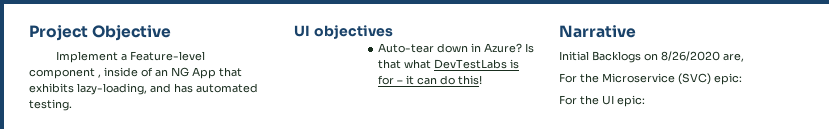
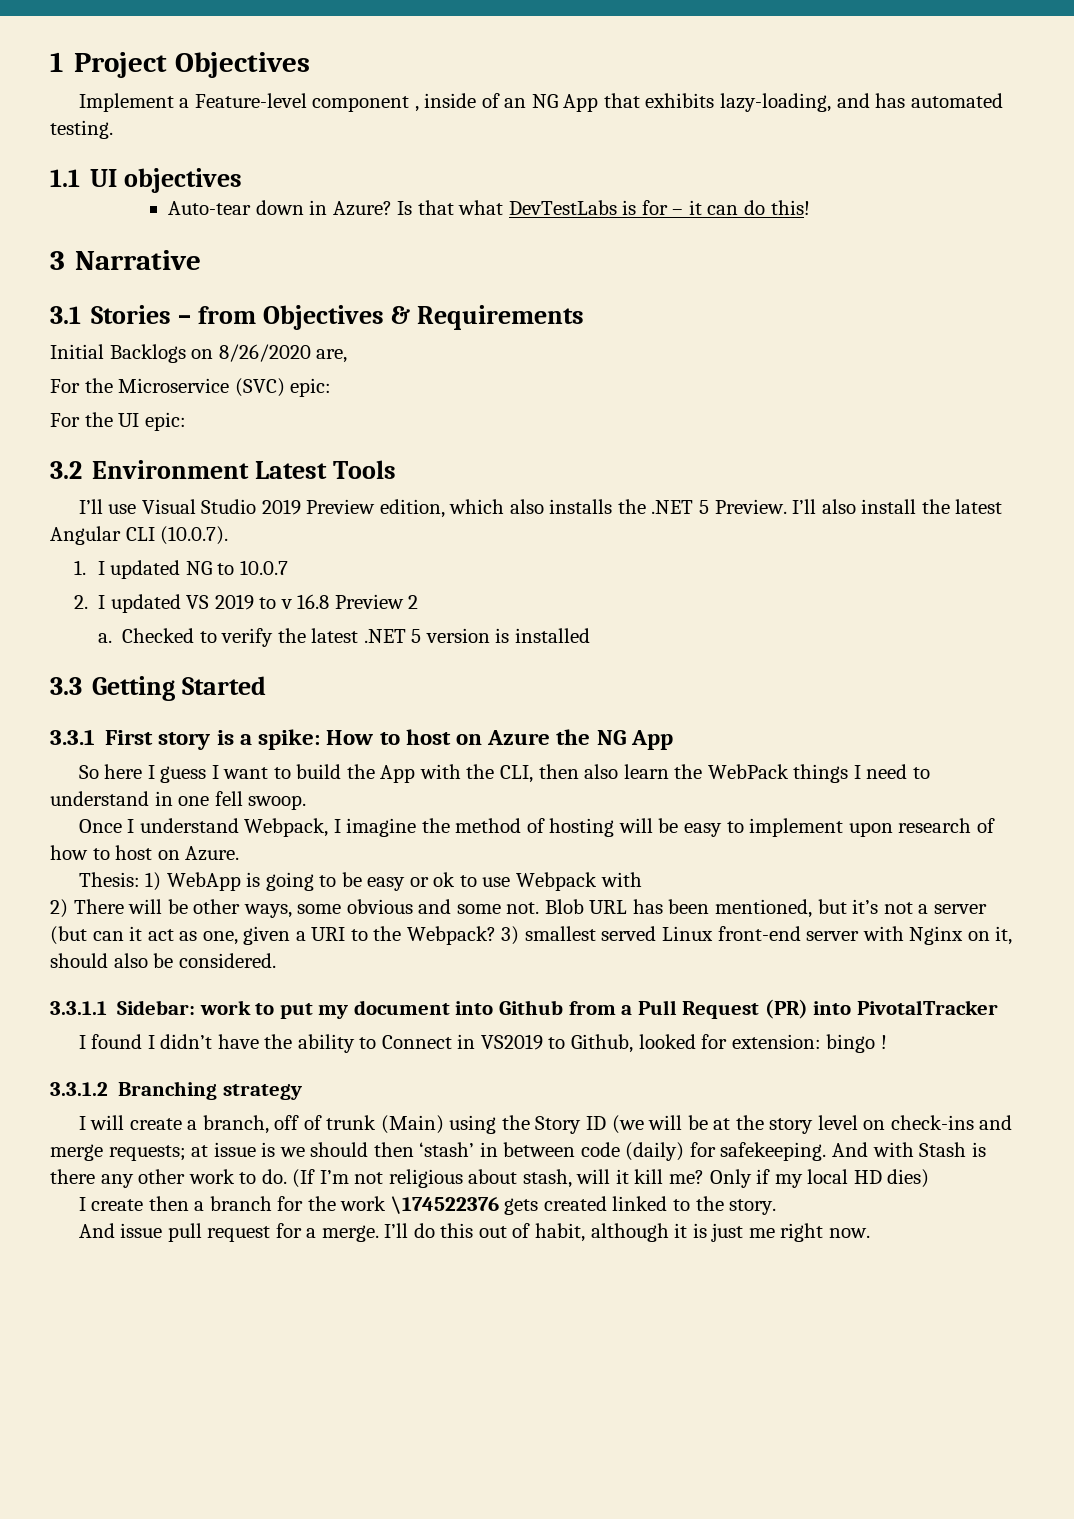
- Project Objective
+ 1 Project Objectives
- UI objectives
+ 1.1 UI objectives
- Narrative
+ 3 Narrative
+ 3.1 Stories – from Objectives & Requirements
+ 3.2 Environment Latest Tools
+ I’ll use Visual Studio 2019 Preview edition, which also installs the .NET 5 Preview. I’ll also install the latest Angular CLI (10.0.7).
+ 1. I updated NG to 10.0.7
+ 2. I updated VS 2019 to v 16.8 Preview 2
+ a. Checked to verify the latest .NET 5 version is installed
+ 3.3 Getting Started
+ 3.3.1 First story is a spike: How to host on Azure the NG App
+ So here I guess I want to build the App with the CLI, then also learn the WebPack things I need to understand in one fell swoop.
+ Once I understand Webpack, I imagine the method of hosting will be easy to implement upon research of how to host on Azure.
+ Thesis: 1) WebApp is going to be easy or ok to use Webpack with
+ 2) There will be other ways, some obvious and some not. Blob URL has been mentioned, but it’s not a server (but can it act as one, given a URI to the Webpack? 3) smallest served Linux front-end server with Nginx on it, should also be considered.
+ 3.3.1.1 Sidebar: work to put my document into Github from a Pull Request (PR) into PivotalTracker
+ I found I didn’t have the ability to Connect in VS2019 to Github, looked for extension: bingo !
+ 3.3.1.2 Branching strategy
+ I will create a branch, off of trunk (Main) using the Story ID (we will be at the story level on check-ins and merge requests; at issue is we should then ‘stash’ in between code (daily) for safekeeping. And with Stash is there any other work to do. (If I’m not religious about stash, will it kill me? Only if my local HD dies)
+ I create then a branch for the work \174522376 gets created linked to the story.
+ And issue pull request for a merge. I’ll do this out of habit, although it is just me right now.

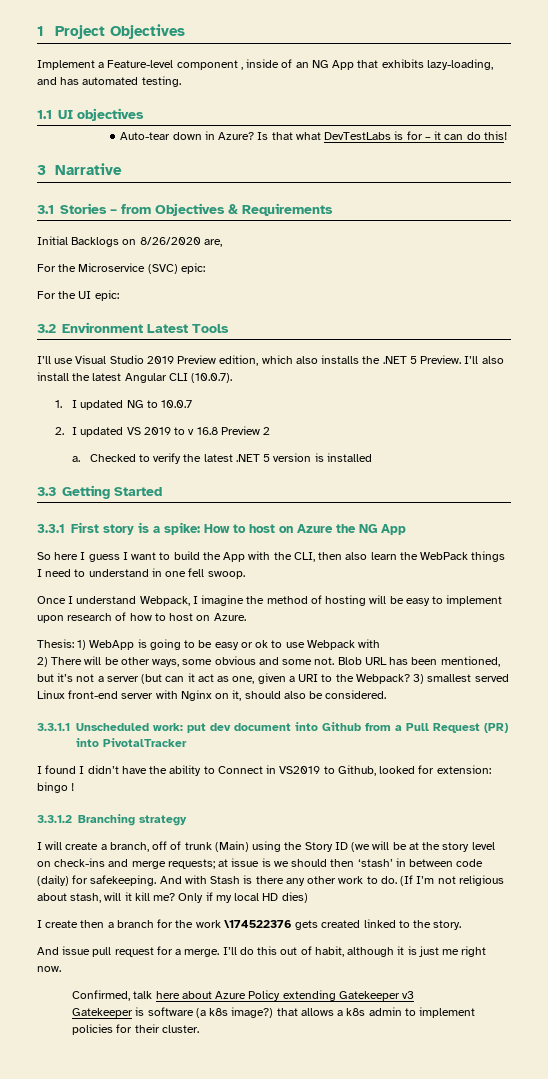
- 3.3.1.1 Sidebar: work to put my document into Github from a Pull Request (PR) into PivotalTracker
+ 3.3.1.1 Unscheduled work: put dev document into Github from a Pull Request (PR) into PivotalTracker
+ Confirmed, talk here about Azure Policy extending Gatekeeper v3
+ Gatekeeper is software (a k8s image?) that allows a k8s admin to implement policies for their cluster.

